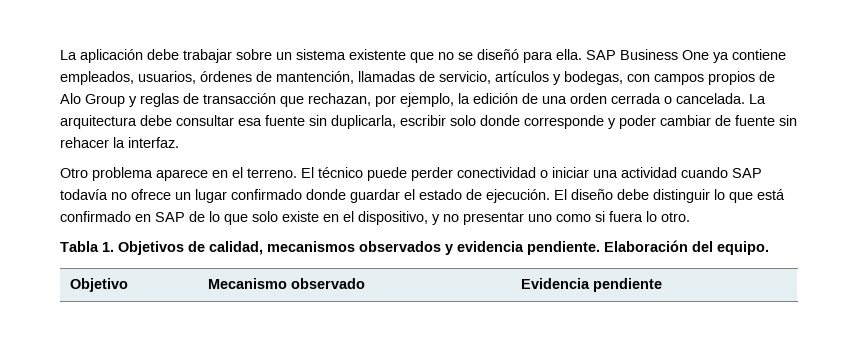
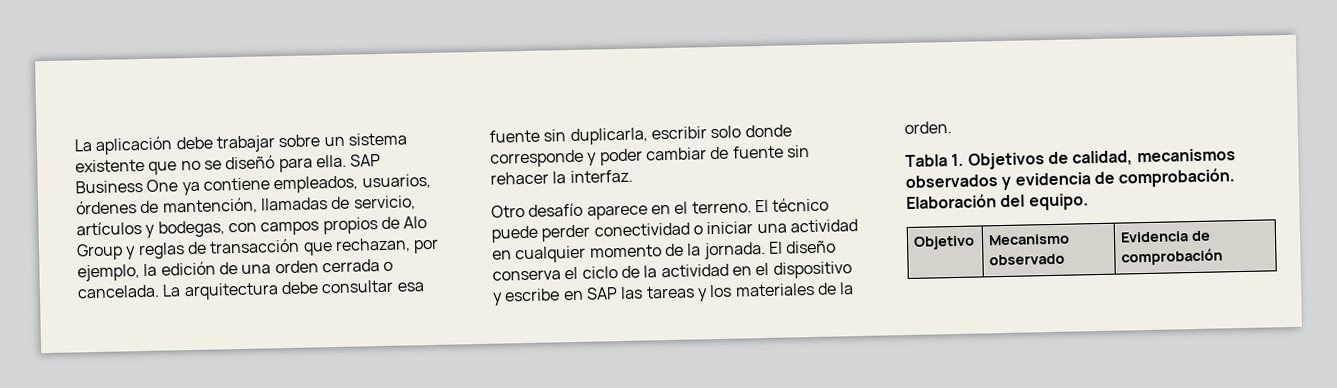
- Otro problema aparece en el terreno.
+ Otro desafío aparece en el terreno.
- El técnico puede perder conectividad o iniciar una actividad cuando SAP todavía no ofrece un lugar confirmado donde guardar el estado de ejecución. El diseño debe distinguir lo que está confirmado en SAP de lo que solo existe en el dispositivo, y no presentar uno como si fuera lo otro.
+ El técnico puede perder conectividad o iniciar una actividad en cualquier momento de la jornada. El diseño conserva el ciclo de la actividad en el dispositivo y escribe en SAP las tareas y los materiales de la orden.
- Tabla 1. Objetivos de calidad, mecanismos observados y evidencia pendiente.
+ Tabla 1. Objetivos de calidad, mecanismos observados y evidencia de comprobación.
- Objetivo | Mecanismo observado | Evidencia pendiente
+ Objetivo | Mecanismo observado | Evidencia de comprobación

